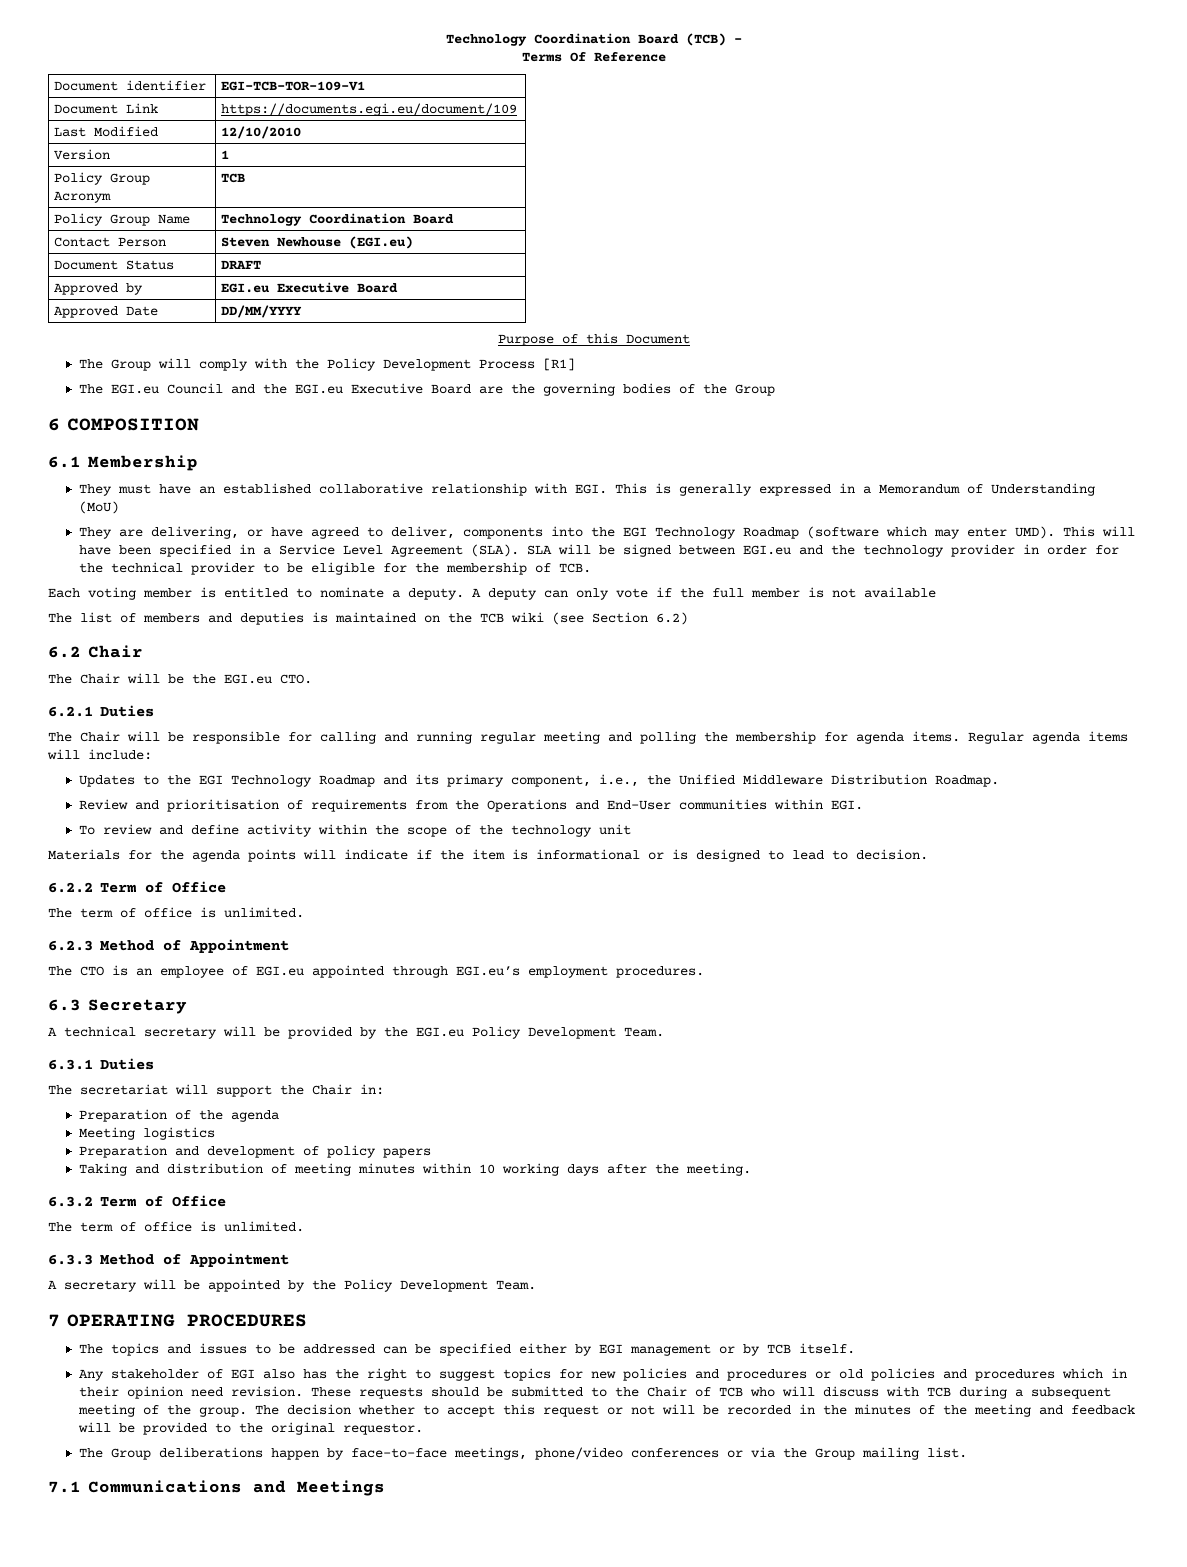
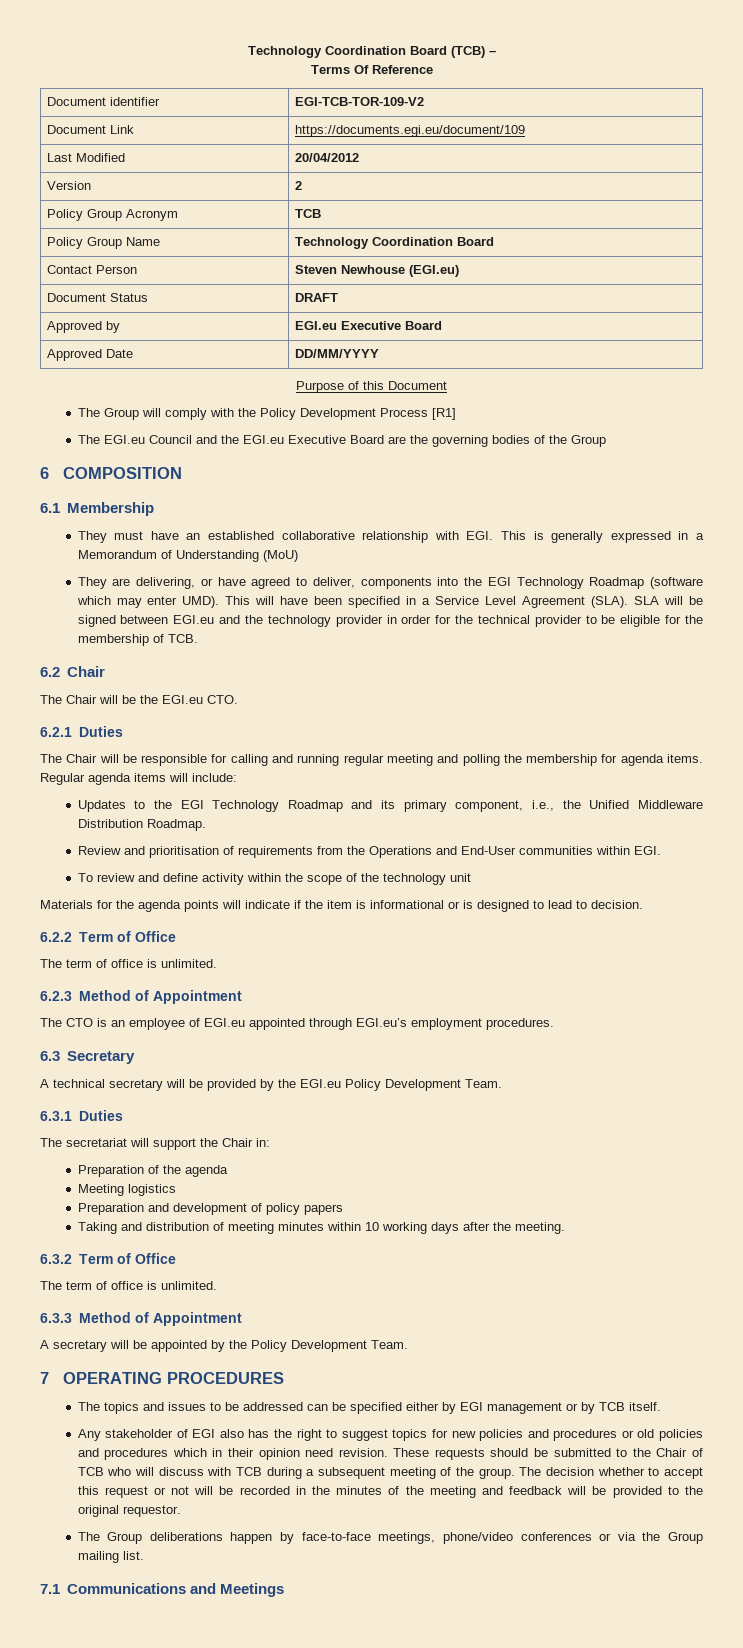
- Document identifier | EGI-TCB-TOR-109-V1
+ Document identifier | EGI-TCB-TOR-109-V2
- Last Modified | 12/10/2010
+ Last Modified | 20/04/2012
- Version | 1
+ Version | 2
- Each voting member is entitled to nominate a deputy. A deputy can only vote if the full member is not available
- The list of members and deputies is maintained on the TCB wiki (see Section 6.2)

